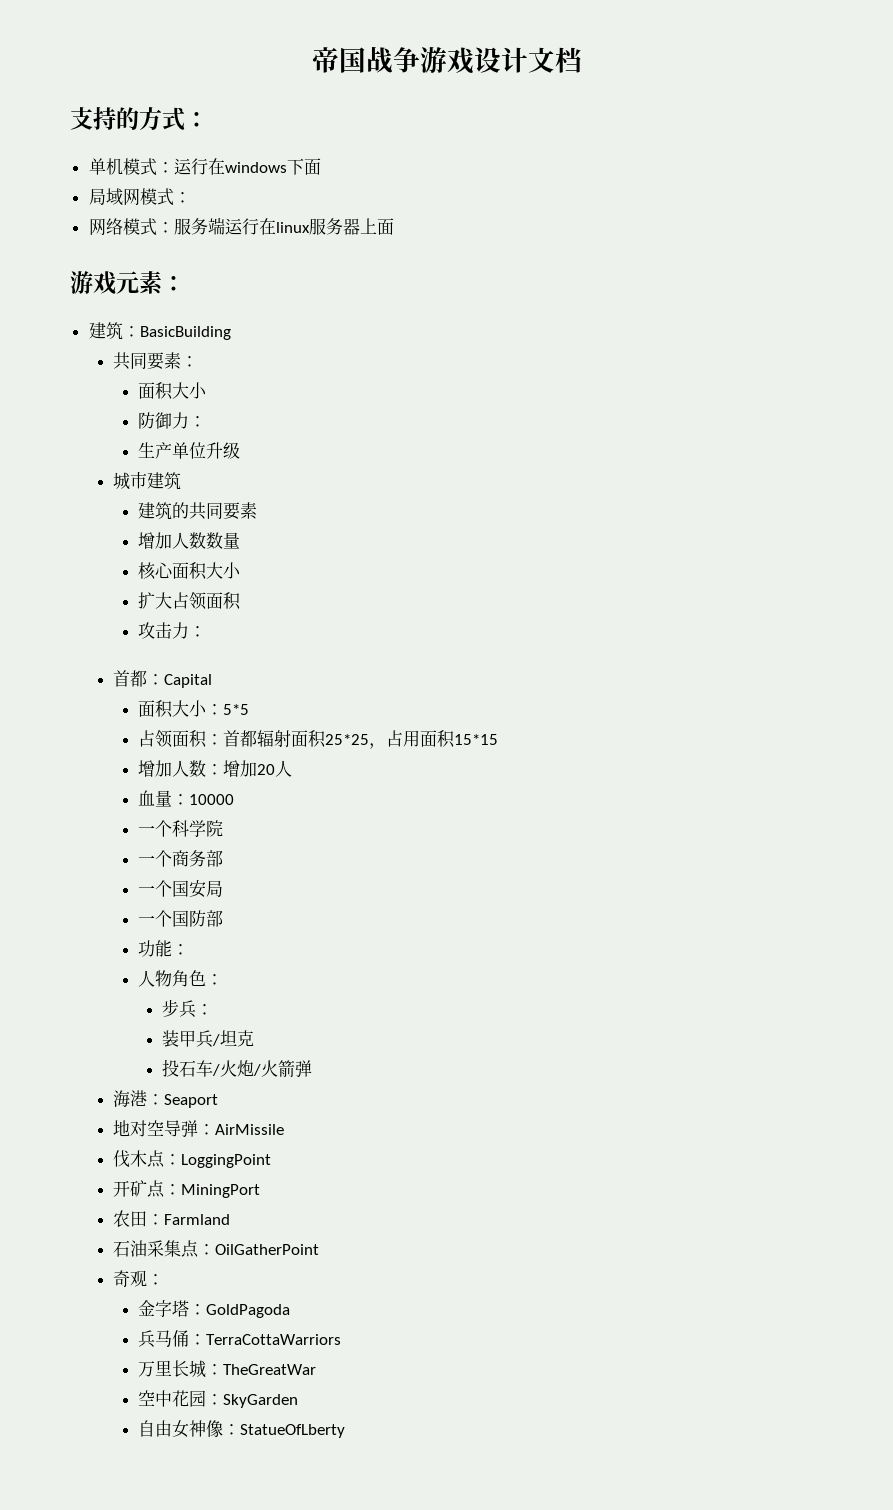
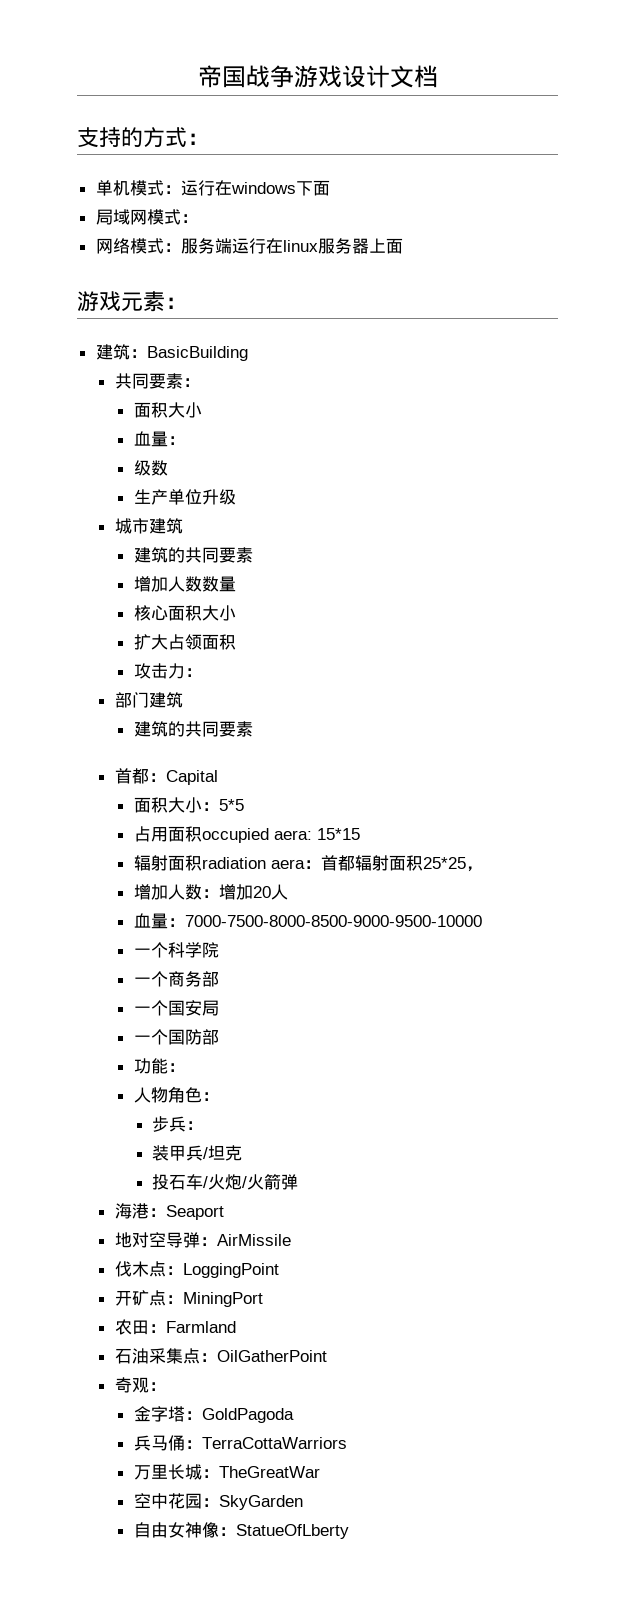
  共同要素：
  面积大小
- 防御力：
+ 血量：
+ 级数
+ 部门建筑
+ 建筑的共同要素
- 占领面积：首都辐射面积25*25，占用面积15*15
+ 占用面积occupied aera: 15*15
+ 辐射面积radiation aera：首都辐射面积25*25，
- 血量：10000
+ 血量：7000-7500-8000-8500-9000-9500-10000

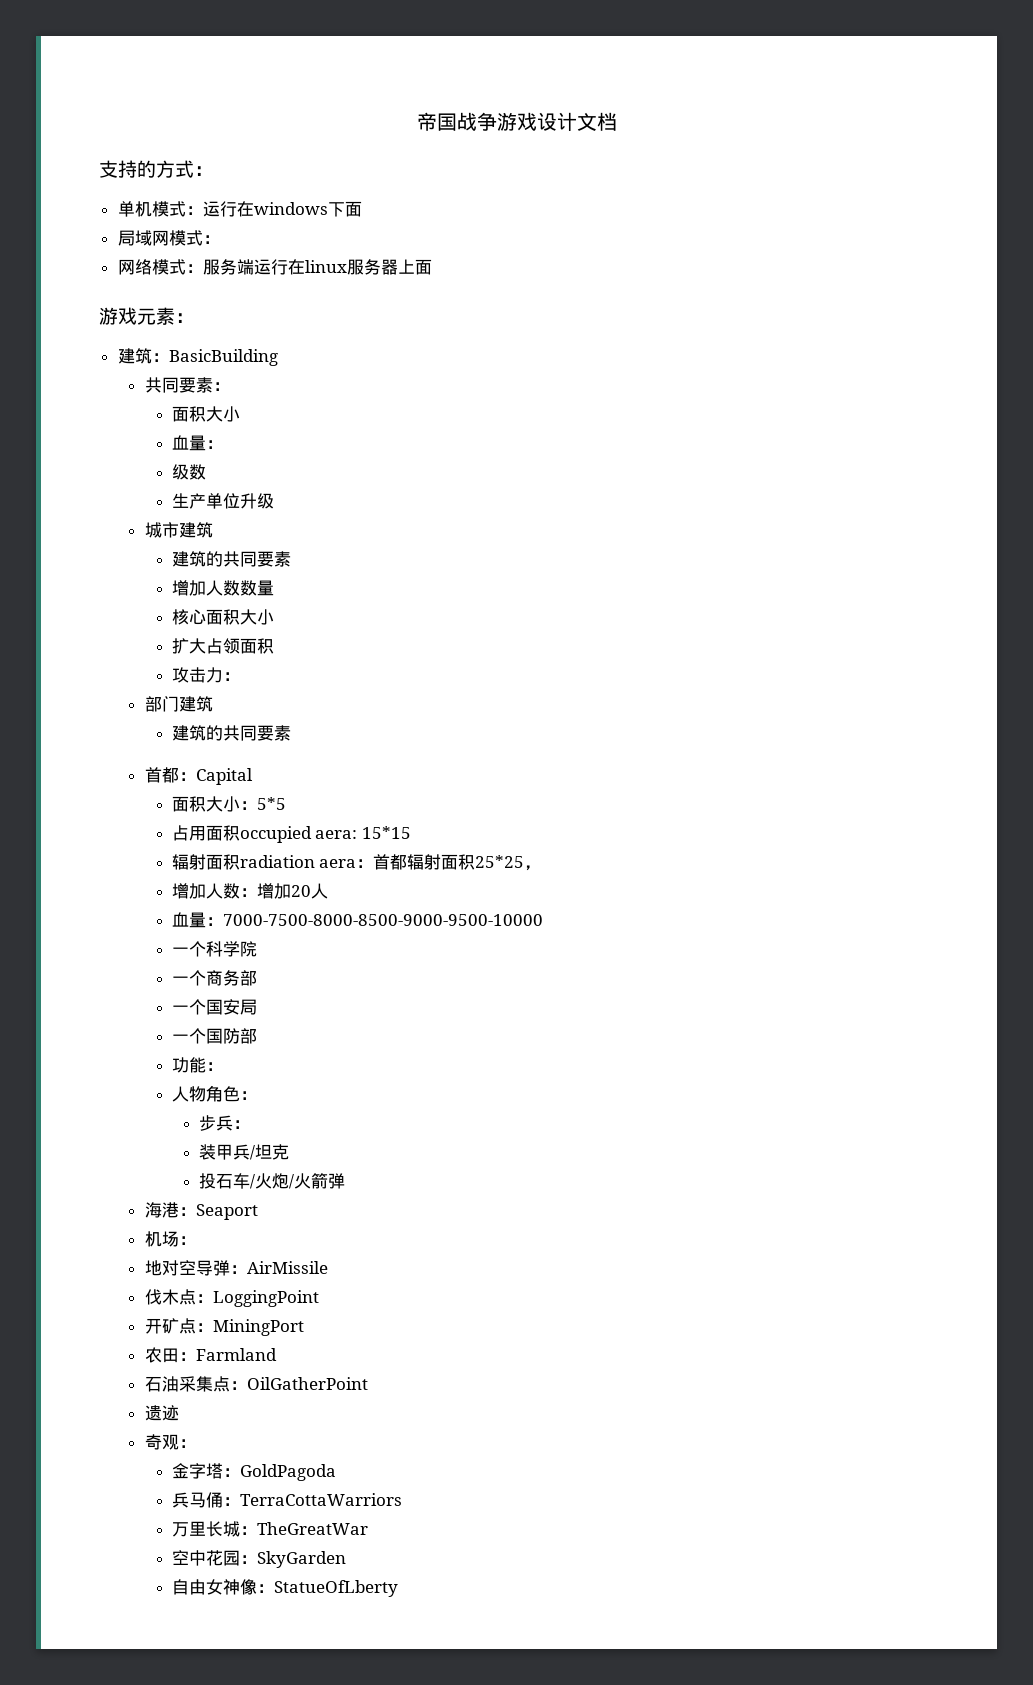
+ 机场：
+ 遗迹

